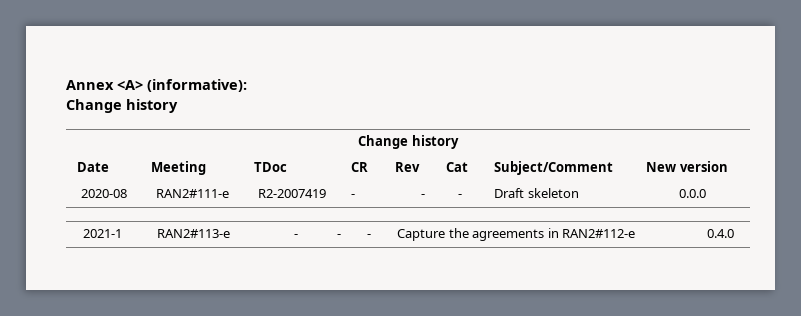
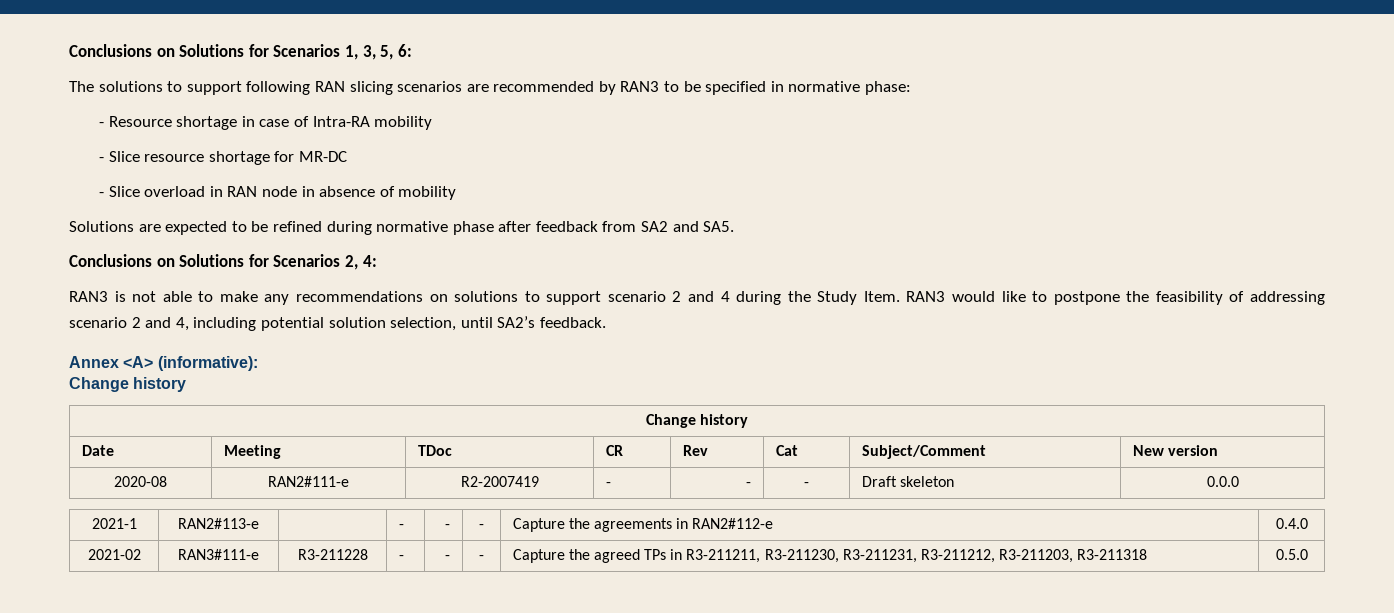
+ Conclusions on Solutions for Scenarios 1, 3, 5, 6:
+ The solutions to support following RAN slicing scenarios are recommended by RAN3 to be specified in normative phase:
+ - Resource shortage in case of Intra-RA mobility
+ - Slice resource shortage for MR-DC
+ - Slice overload in RAN node in absence of mobility
+ Solutions are expected to be refined during normative phase after feedback from SA2 and SA5.
+ Conclusions on Solutions for Scenarios 2, 4:
+ RAN3 is not able to make any recommendations on solutions to support scenario 2 and 4 during the Study Item. RAN3 would like to postpone the feasibility of addressing scenario 2 and 4, including potential solution selection, until SA2’s feedback.
+ 2021-02 | RAN3#111-e | R3-211228 | - | - | - | Capture the agreed TPs in R3-211211, R3-211230, R3-211231, R3-211212, R3-211203, R3-211318 | 0.5.0

